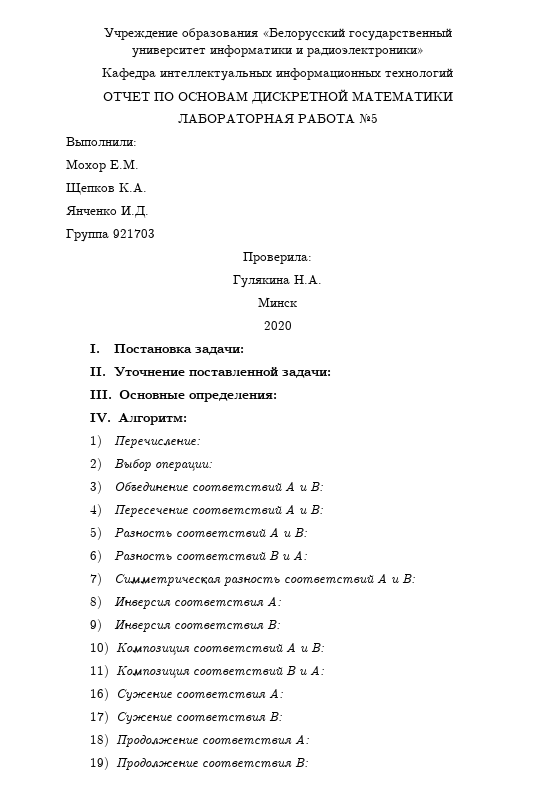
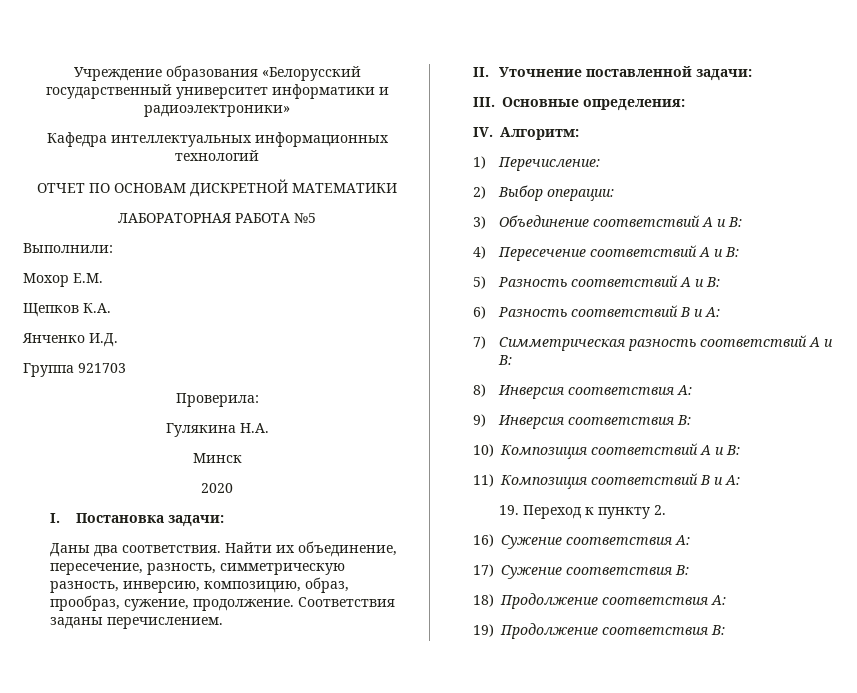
+ Даны два соответствия. Найти их объединение, пересечение, разность, симметрическую разность, инверсию, композицию, образ, прообраз, сужение, продолжение. Соответствия заданы перечислением.
+ 19. Переход к пункту 2.

